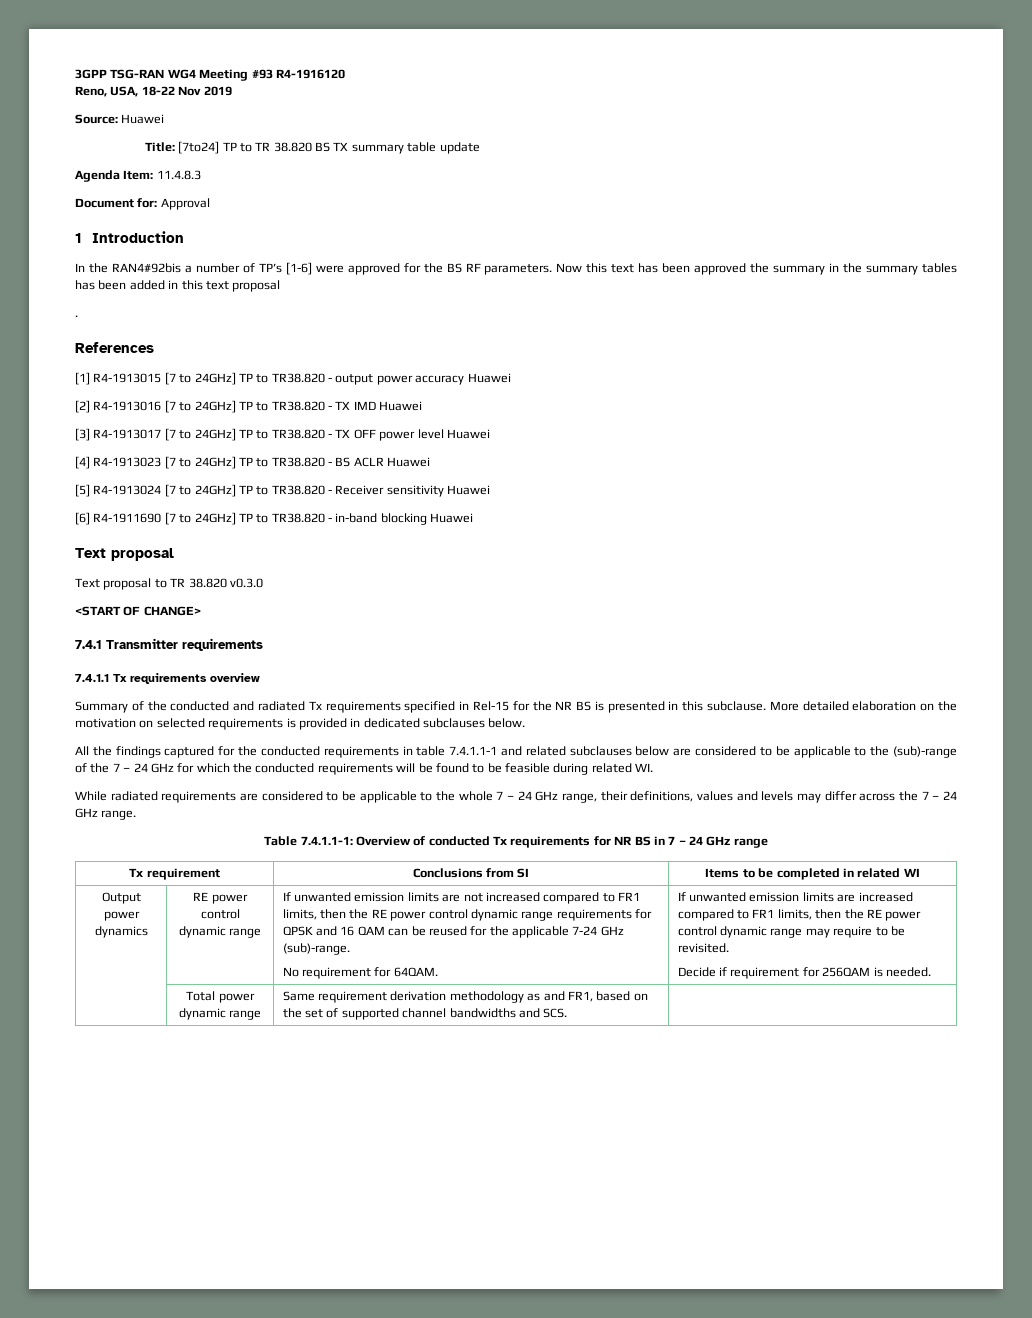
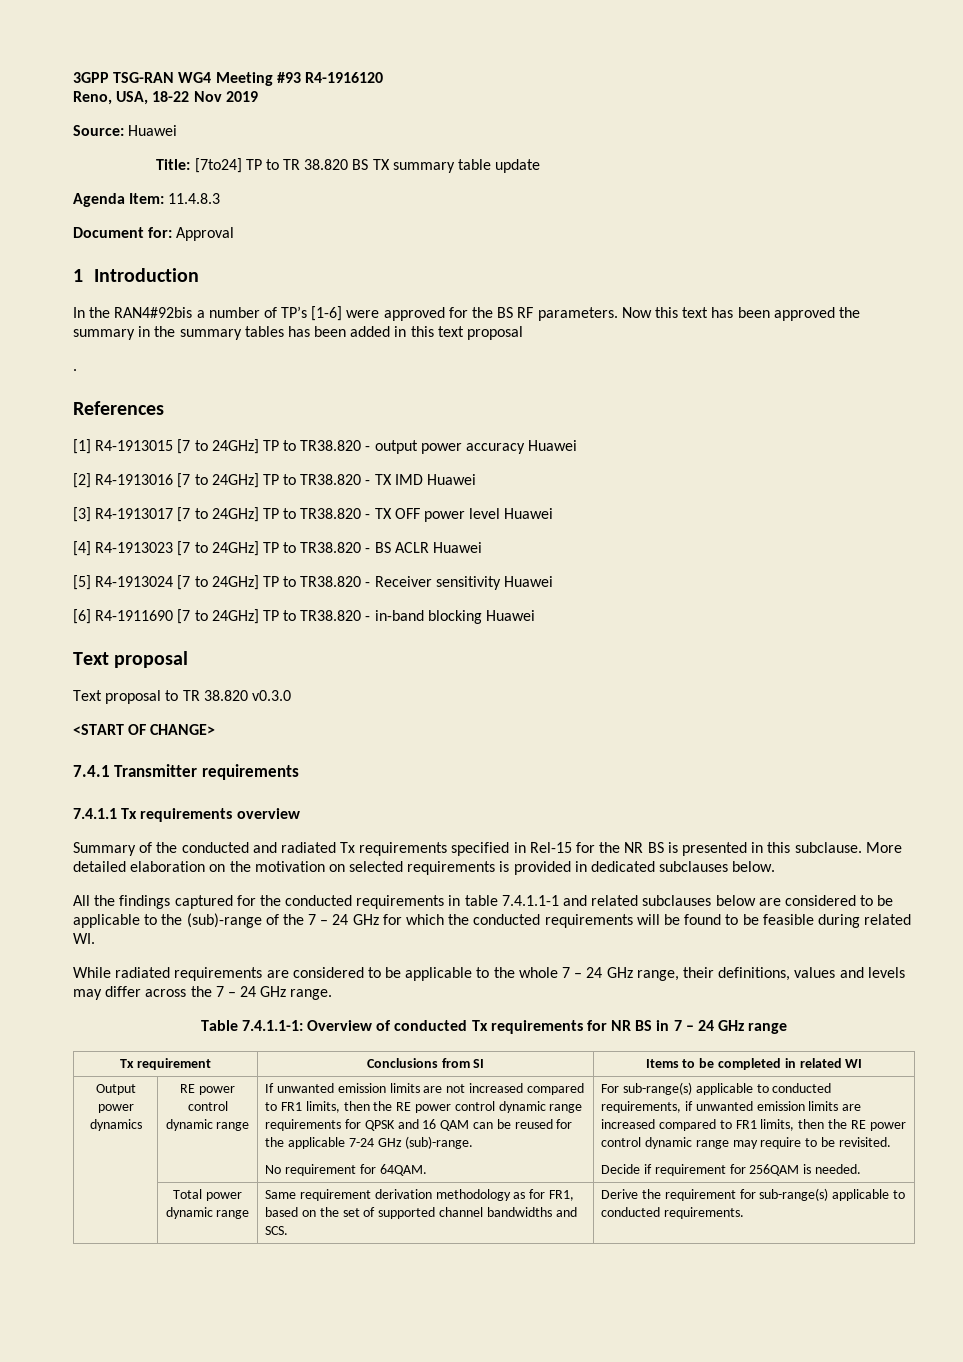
- If unwanted emission limits are increased compared to FR1 limits, then the RE power control dynamic range may require to be revisited.
+ For sub-range(s) applicable to conducted requirements, if unwanted emission limits are increased compared to FR1 limits, then the RE power control dynamic range may require to be revisited.
- | Total power dynamic range | Same requirement derivation methodology as and FR1, based on the set of supported channel bandwidths and SCS. |
+ | Total power dynamic range | Same requirement derivation methodology as for FR1, based on the set of supported channel bandwidths and SCS. | Derive the requirement for sub-range(s) applicable to conducted requirements.

